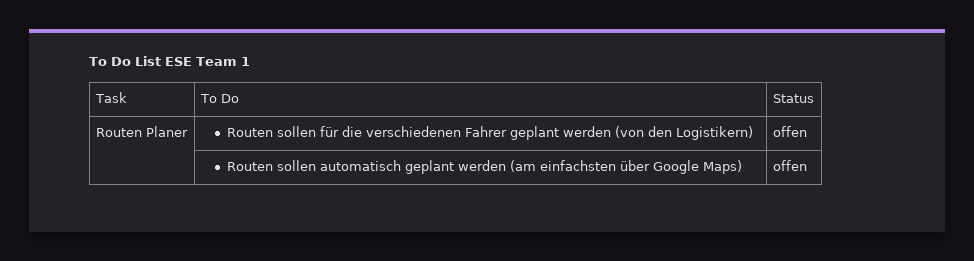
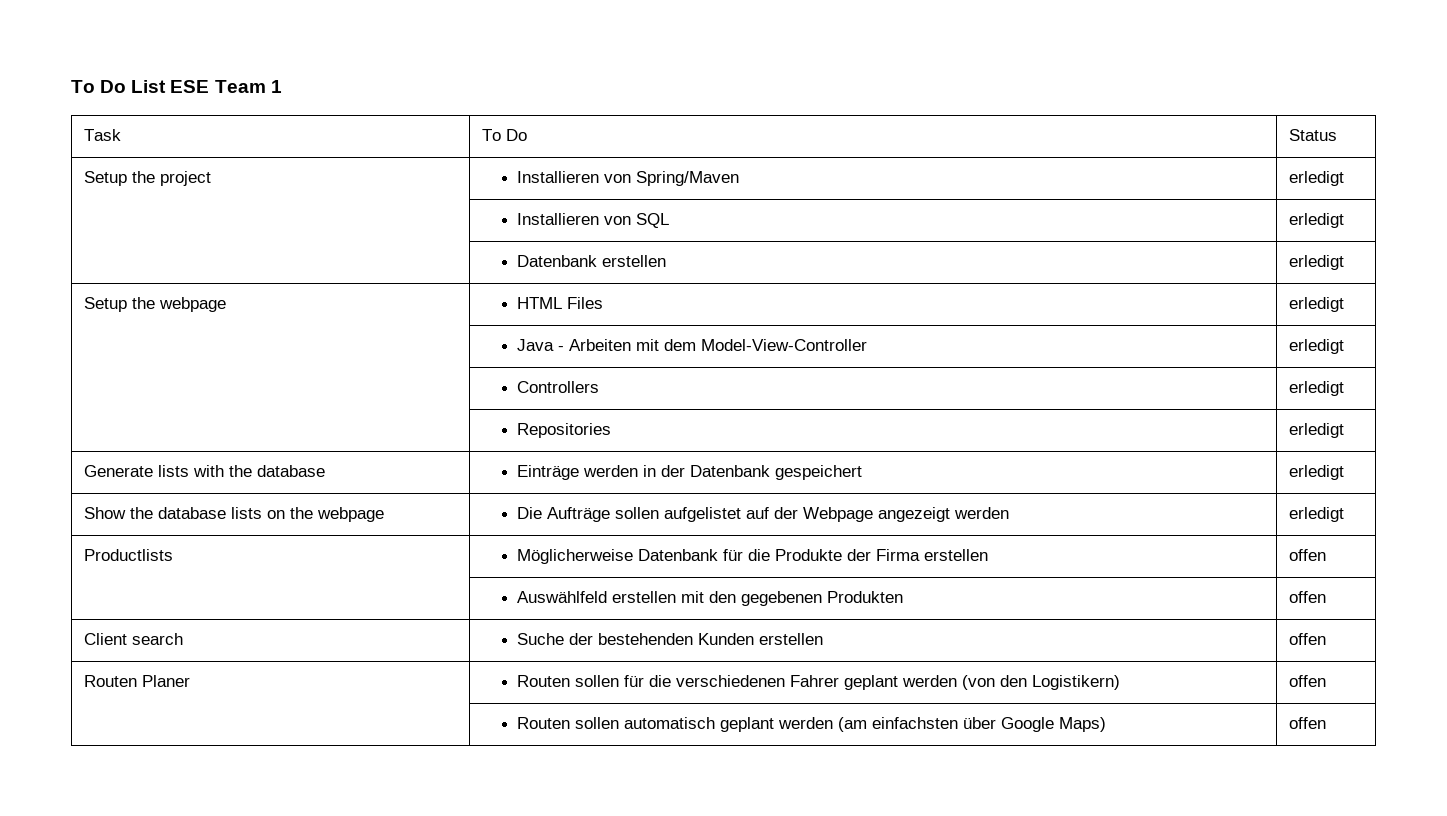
+ Setup the project | Installieren von Spring/Maven | erledigt
+ | Installieren von SQL | erledigt
+ | Datenbank erstellen | erledigt
+ Setup the webpage | HTML Files | erledigt
+ | Java - Arbeiten mit dem Model-View-Controller | erledigt
+ | Controllers | erledigt
+ | Repositories | erledigt
+ Generate lists with the database | Einträge werden in der Datenbank gespeichert | erledigt
+ Show the database lists on the webpage | Die Aufträge sollen aufgelistet auf der Webpage angezeigt werden | erledigt
+ Productlists | Möglicherweise Datenbank für die Produkte der Firma erstellen | offen
+ | Auswählfeld erstellen mit den gegebenen Produkten | offen
+ Client search | Suche der bestehenden Kunden erstellen | offen

